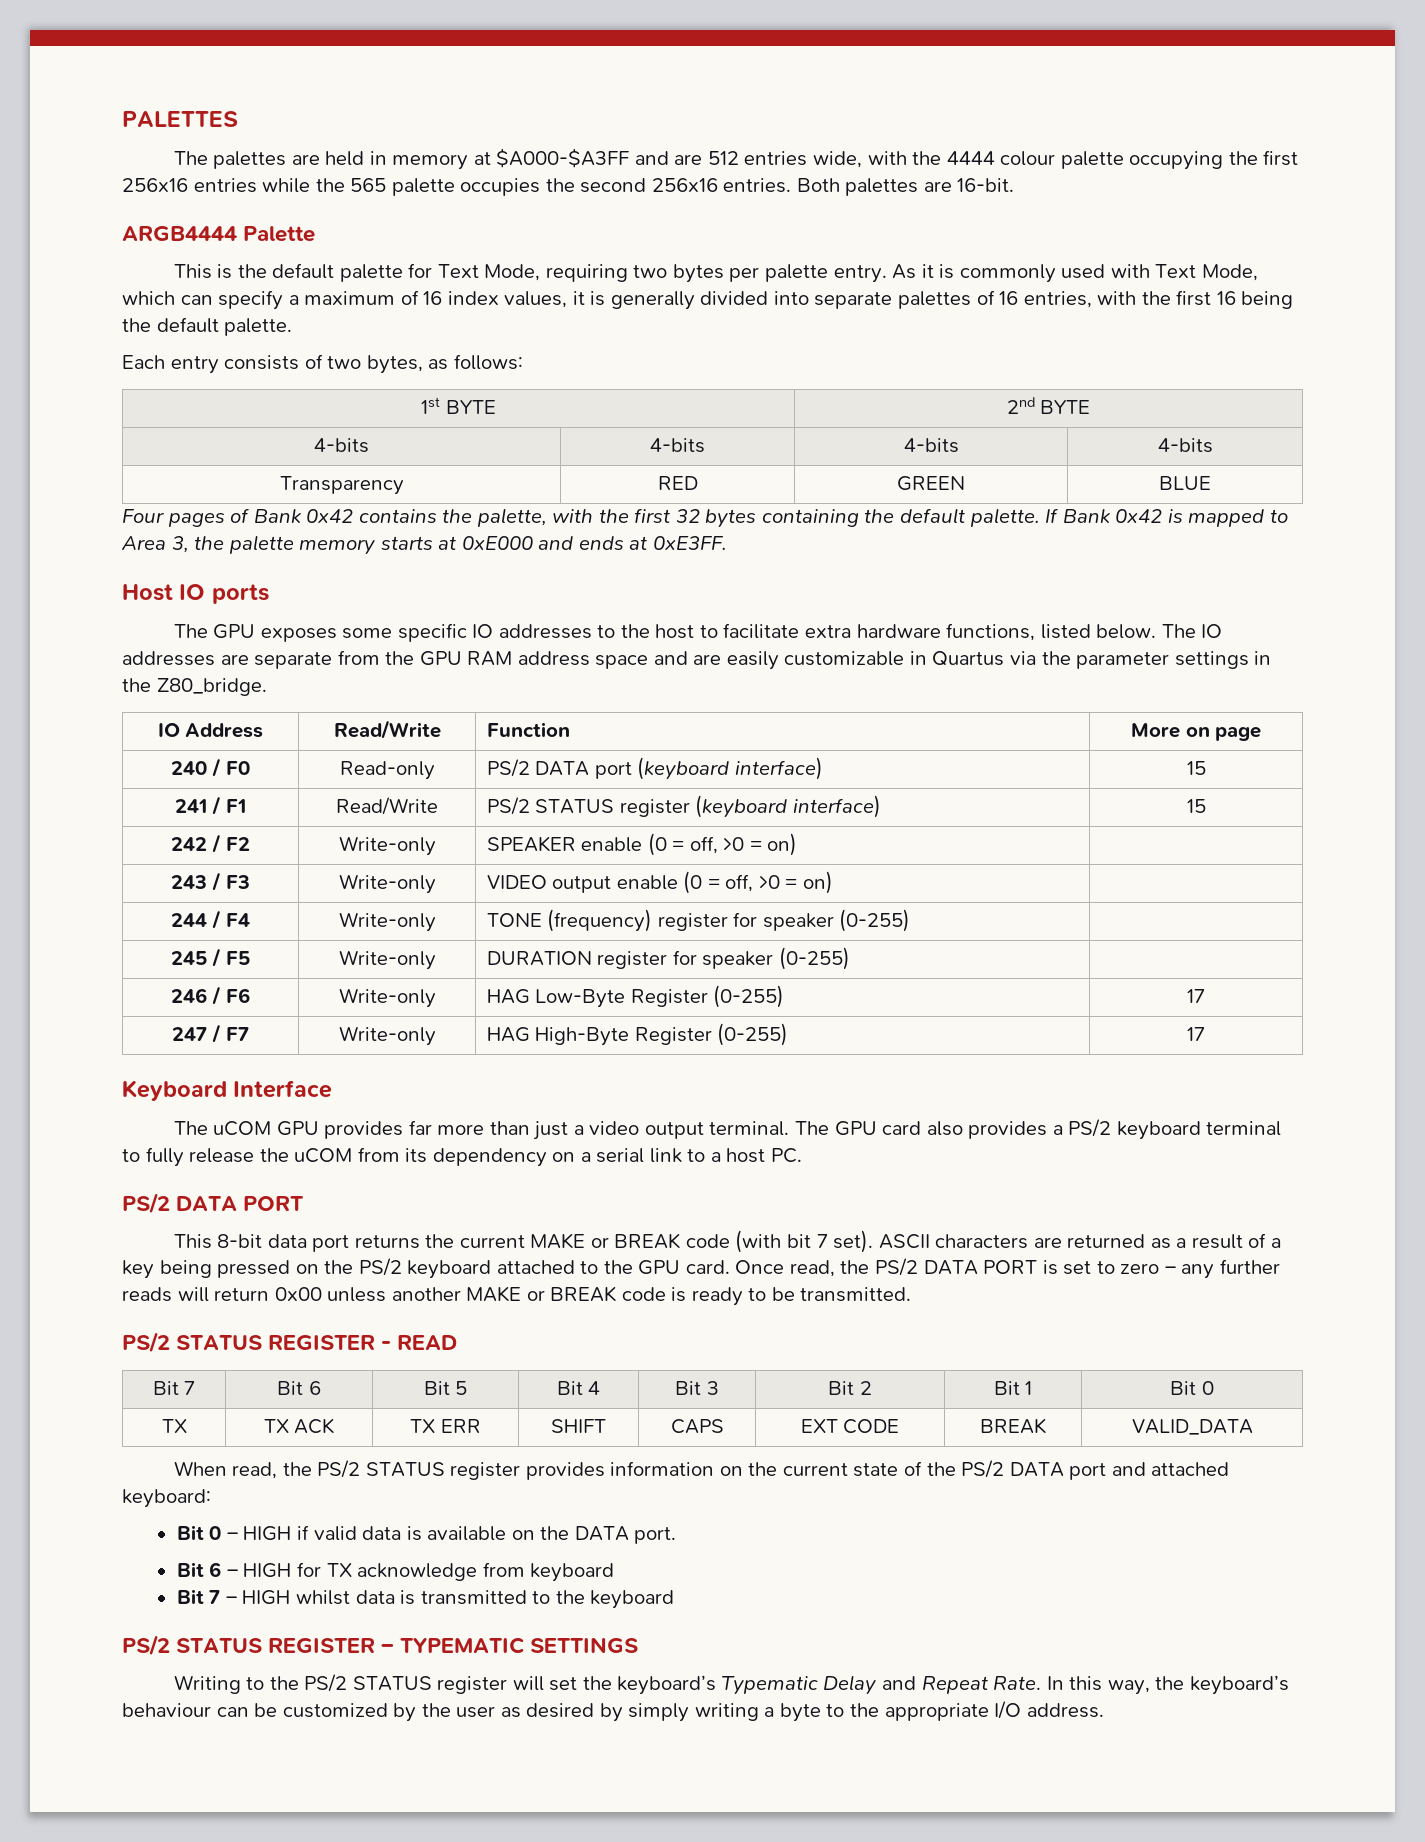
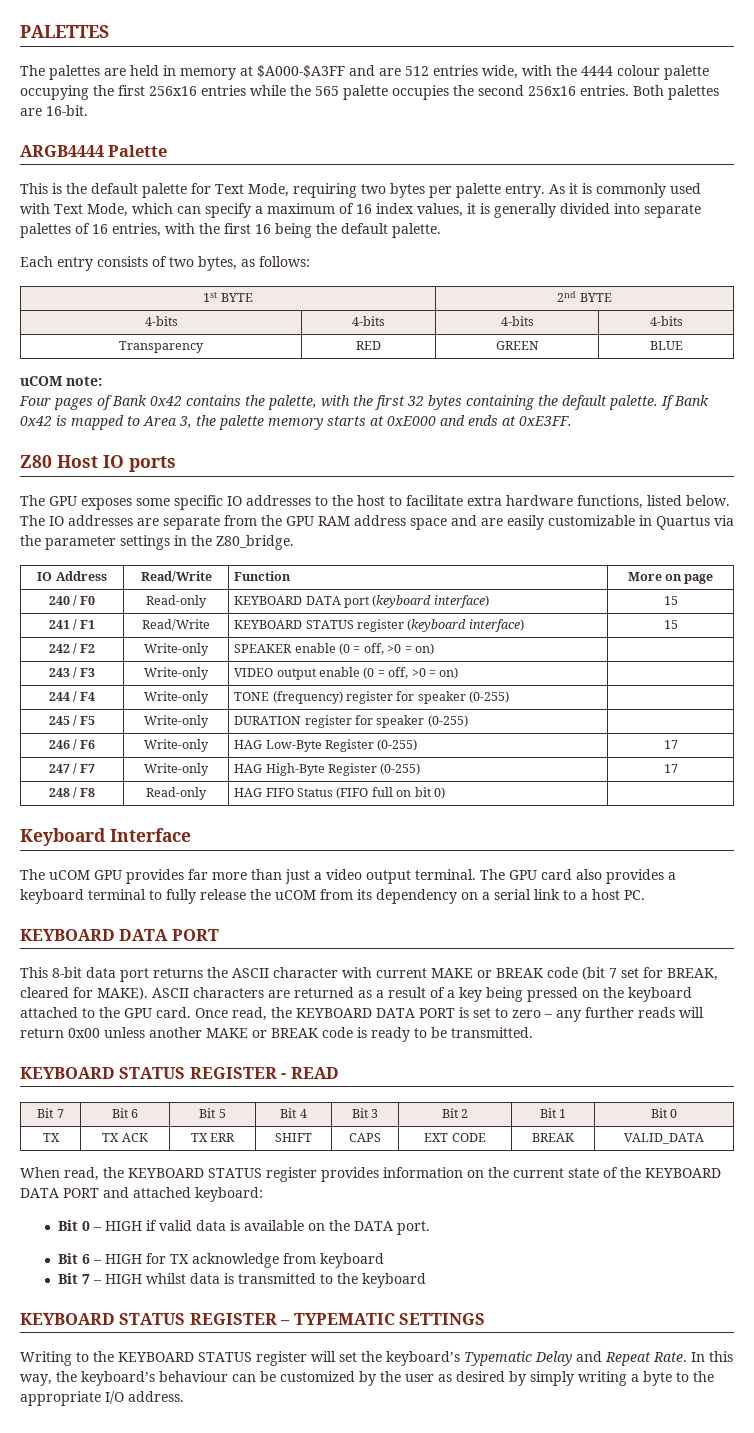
+ uCOM note:
- Host IO ports
+ Z80 Host IO ports
- 240 / F0 | Read-only | PS/2 DATA port (keyboard interface) | 15
+ 240 / F0 | Read-only | KEYBOARD DATA port (keyboard interface) | 15
- 241 / F1 | Read/Write | PS/2 STATUS register (keyboard interface) | 15
+ 241 / F1 | Read/Write | KEYBOARD STATUS register (keyboard interface) | 15
+ 248 / F8 | Read-only | HAG FIFO Status (FIFO full on bit 0) |
- The GPU card also provides a PS/2 keyboard terminal to fully release the uCOM from its dependency on a serial link to a host PC.
- PS/2 DATA PORT
+ The GPU card also provides a keyboard terminal to fully release the uCOM from its dependency on a serial link to a host PC.
+ KEYBOARD DATA PORT
- This 8-bit data port returns the current MAKE or BREAK code (with bit 7 set).
+ This 8-bit data port returns the ASCII character with current MAKE or BREAK code (bit 7 set for BREAK, cleared for MAKE).
- ASCII characters are returned as a result of a key being pressed on the PS/2 keyboard attached to the GPU card.
+ ASCII characters are returned as a result of a key being pressed on the keyboard attached to the GPU card.
- Once read, the PS/2 DATA PORT is set to zero – any further reads will return 0x00 unless another MAKE or BREAK code is ready to be transmitted.
+ Once read, the KEYBOARD DATA PORT is set to zero – any further reads will return 0x00 unless another MAKE or BREAK code is ready to be transmitted.
- PS/2 STATUS REGISTER - READ
+ KEYBOARD STATUS REGISTER - READ
- When read, the PS/2 STATUS register provides information on the current state of the PS/2 DATA port and attached keyboard:
+ When read, the KEYBOARD STATUS register provides information on the current state of the KEYBOARD DATA PORT and attached keyboard:
- PS/2 STATUS REGISTER – TYPEMATIC SETTINGS
+ KEYBOARD STATUS REGISTER – TYPEMATIC SETTINGS
- Writing to the PS/2 STATUS register will set the keyboard’s Typematic Delay and Repeat Rate.
+ Writing to the KEYBOARD STATUS register will set the keyboard’s Typematic Delay and Repeat Rate.

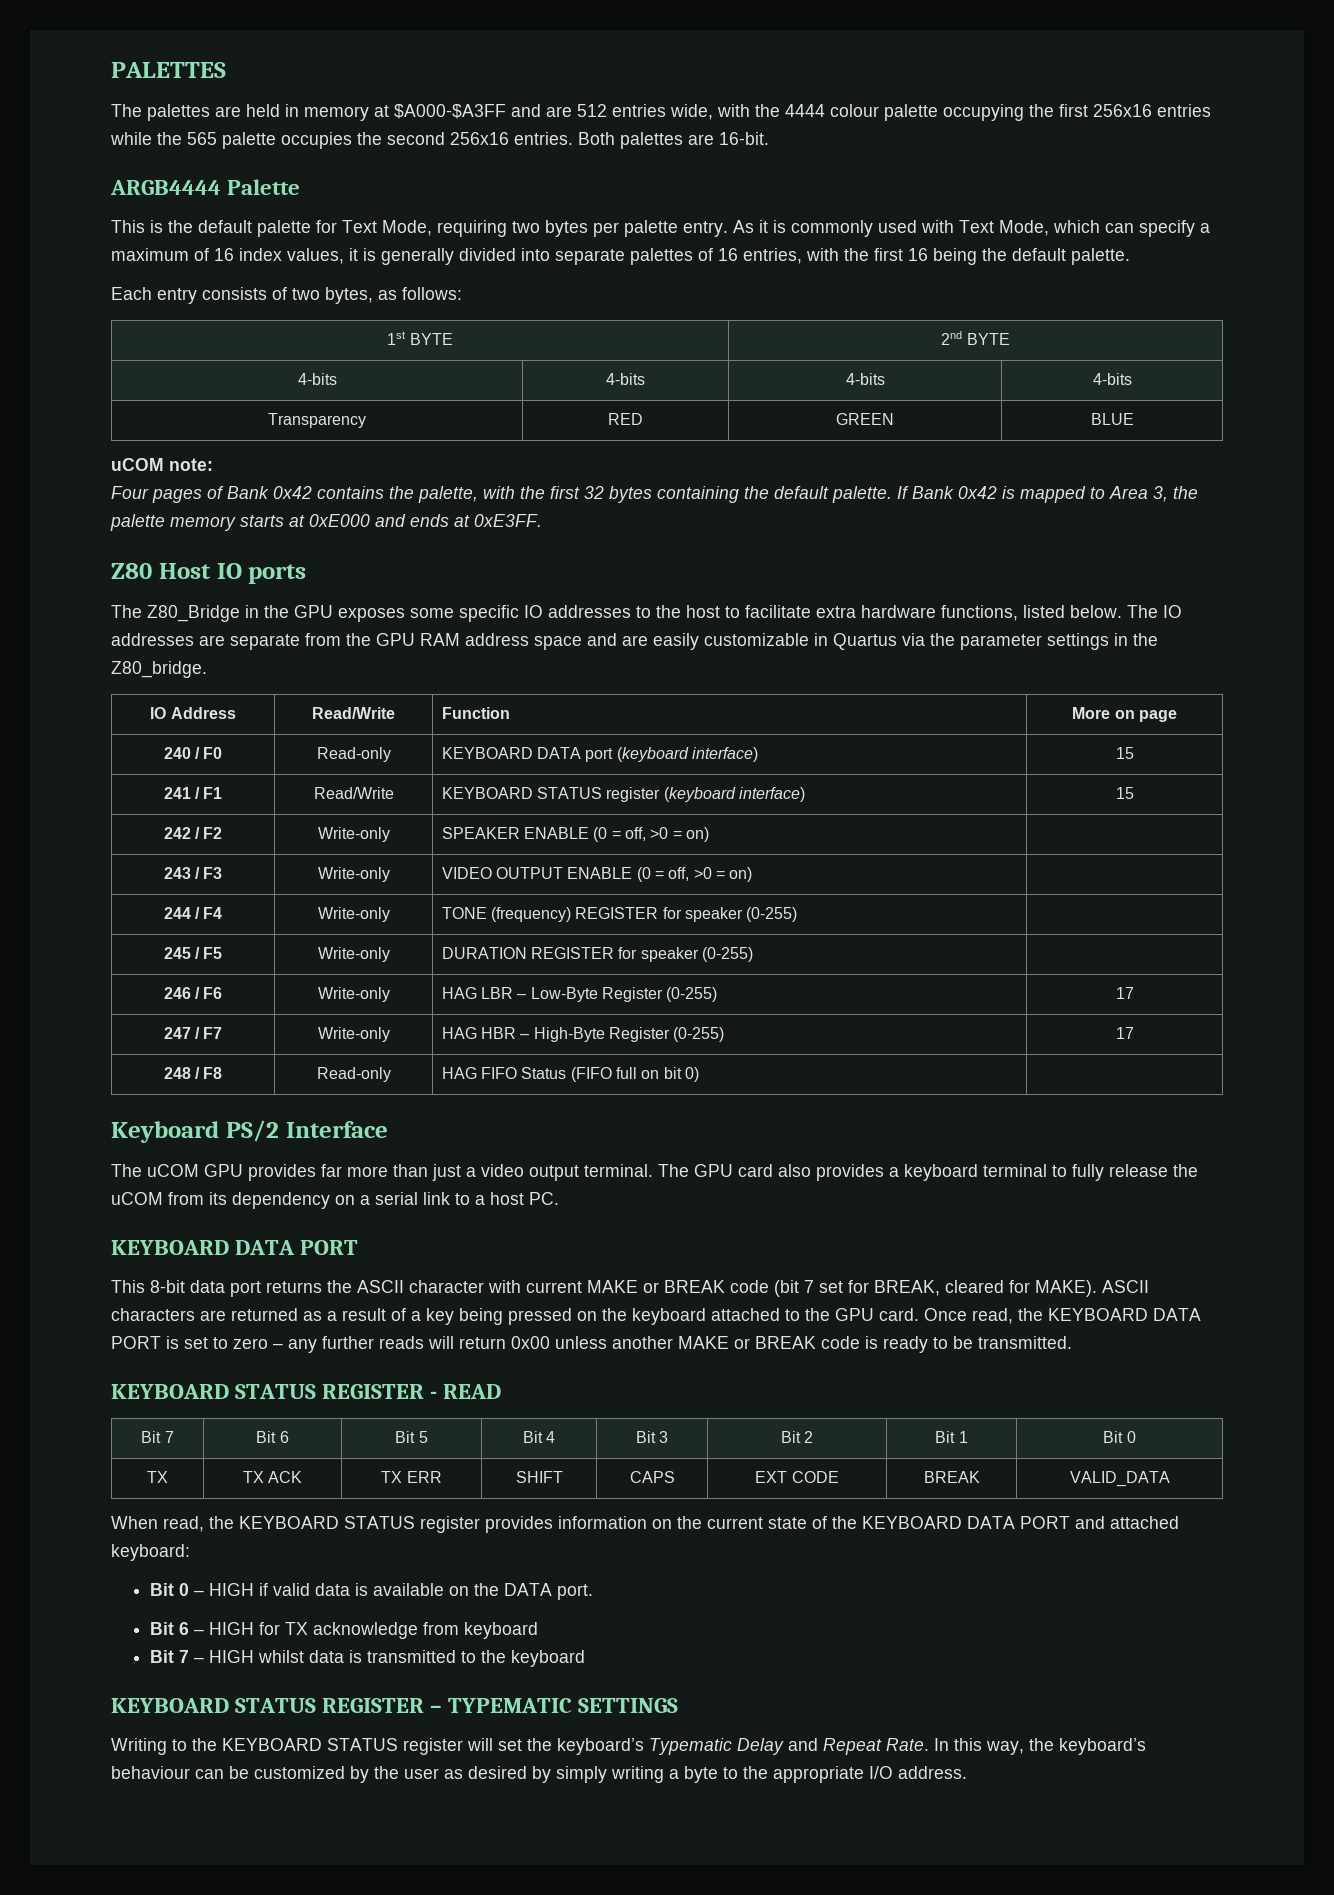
- The GPU exposes some specific IO addresses to the host to facilitate extra hardware functions, listed below.
+ The Z80_Bridge in the GPU exposes some specific IO addresses to the host to facilitate extra hardware functions, listed below.
- 242 / F2 | Write-only | SPEAKER enable (0 = off, >0 = on) |
+ 242 / F2 | Write-only | SPEAKER ENABLE (0 = off, >0 = on) |
- 243 / F3 | Write-only | VIDEO output enable (0 = off, >0 = on) |
+ 243 / F3 | Write-only | VIDEO OUTPUT ENABLE (0 = off, >0 = on) |
- 244 / F4 | Write-only | TONE (frequency) register for speaker (0-255) |
+ 244 / F4 | Write-only | TONE (frequency) REGISTER for speaker (0-255) |
- 245 / F5 | Write-only | DURATION register for speaker (0-255) |
+ 245 / F5 | Write-only | DURATION REGISTER for speaker (0-255) |
- 246 / F6 | Write-only | HAG Low-Byte Register (0-255) | 17
+ 246 / F6 | Write-only | HAG LBR – Low-Byte Register (0-255) | 17
- 247 / F7 | Write-only | HAG High-Byte Register (0-255) | 17
+ 247 / F7 | Write-only | HAG HBR – High-Byte Register (0-255) | 17
- Keyboard Interface
+ Keyboard PS/2 Interface

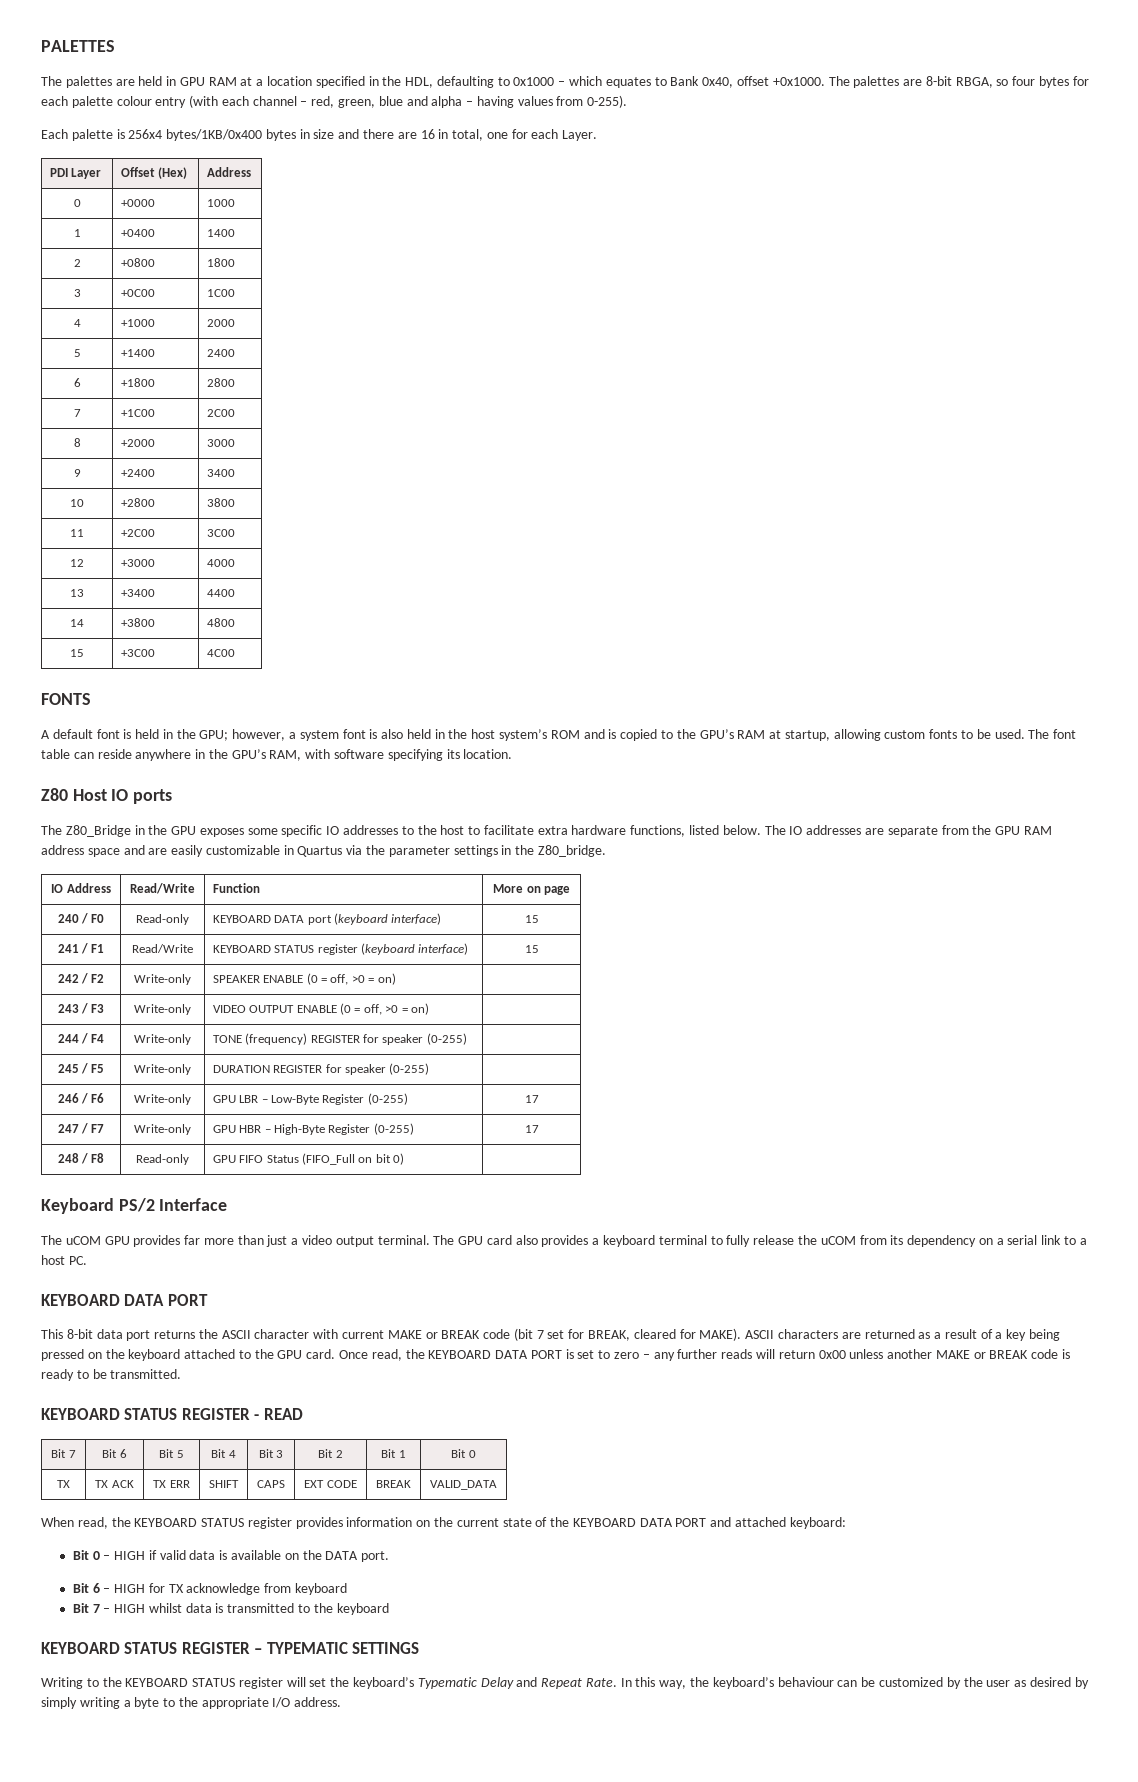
- The palettes are held in memory at $A000-$A3FF and are 512 entries wide, with the 4444 colour palette occupying the first 256x16 entries while the 565 palette occupies the second 256x16 entries. Both palettes are 16-bit.
- ARGB4444 Palette
- This is the default palette for Text Mode, requiring two bytes per palette entry. As it is commonly used with Text Mode, which can specify a maximum of 16 index values, it is generally divided into separate palettes of 16 entries, with the first 16 being the default palette.
- Each entry consists of two bytes, as follows:
- 1st BYTE | 2nd BYTE
- 4-bits | 4-bits | 4-bits | 4-bits
- Transparency | RED | GREEN | BLUE
- uCOM note:
- Four pages of Bank 0x42 contains the palette, with the first 32 bytes containing the default palette. If Bank 0x42 is mapped to Area 3, the palette memory starts at 0xE000 and ends at 0xE3FF.
+ The palettes are held in GPU RAM at a location specified in the HDL, defaulting to 0x1000 – which equates to Bank 0x40, offset +0x1000. The palettes are 8-bit RBGA, so four bytes for each palette colour entry (with each channel – red, green, blue and alpha – having values from 0-255).
+ Each palette is 256x4 bytes/1KB/0x400 bytes in size and there are 16 in total, one for each Layer.
+ PDI Layer | Offset (Hex) | Address
+ 0 | +0000 | 1000
+ 1 | +0400 | 1400
+ 2 | +0800 | 1800
+ 3 | +0C00 | 1C00
+ 4 | +1000 | 2000
+ 5 | +1400 | 2400
+ 6 | +1800 | 2800
+ 7 | +1C00 | 2C00
+ 8 | +2000 | 3000
+ 9 | +2400 | 3400
+ 10 | +2800 | 3800
+ 11 | +2C00 | 3C00
+ 12 | +3000 | 4000
+ 13 | +3400 | 4400
+ 14 | +3800 | 4800
+ 15 | +3C00 | 4C00
+ FONTS
+ A default font is held in the GPU; however, a system font is also held in the host system’s ROM and is copied to the GPU’s RAM at startup, allowing custom fonts to be used. The font table can reside anywhere in the GPU’s RAM, with software specifying its location.
- 246 / F6 | Write-only | HAG LBR – Low-Byte Register (0-255) | 17
+ 246 / F6 | Write-only | GPU LBR – Low-Byte Register (0-255) | 17
- 247 / F7 | Write-only | HAG HBR – High-Byte Register (0-255) | 17
+ 247 / F7 | Write-only | GPU HBR – High-Byte Register (0-255) | 17
- 248 / F8 | Read-only | HAG FIFO Status (FIFO full on bit 0) |
+ 248 / F8 | Read-only | GPU FIFO Status (FIFO_Full on bit 0) |

